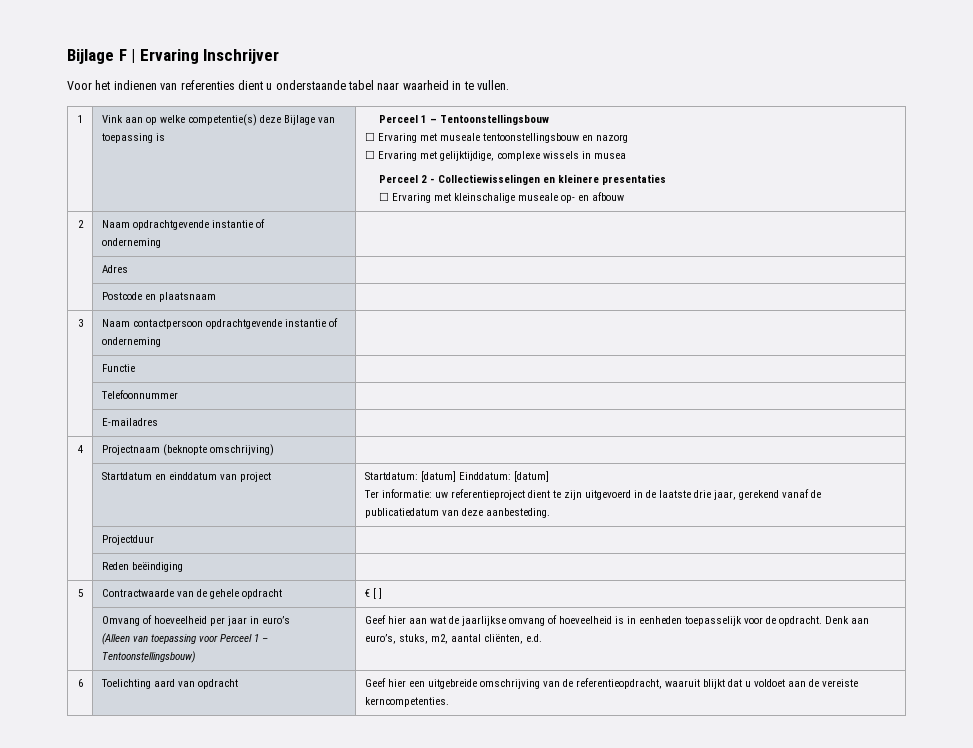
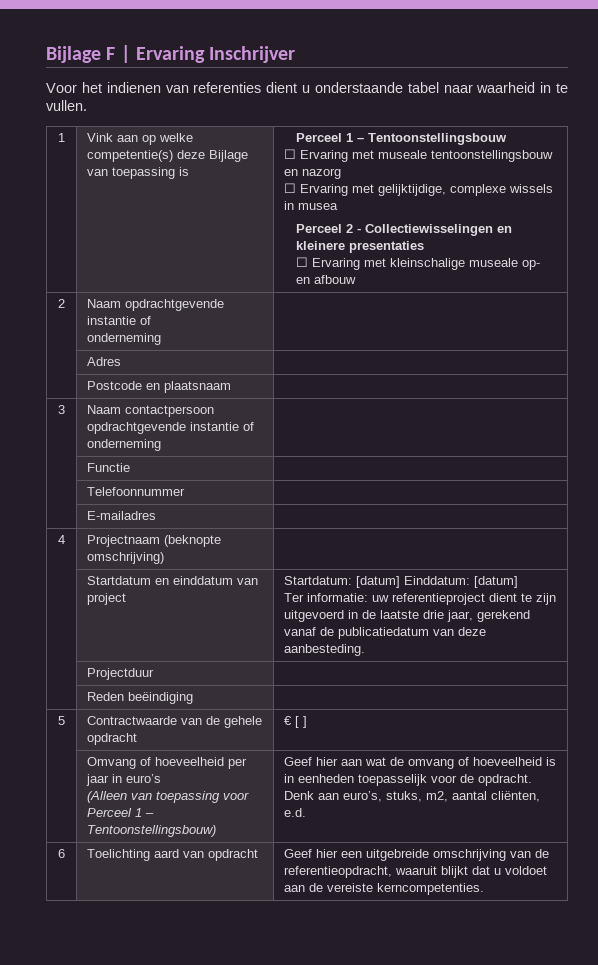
  | Omvang of hoeveelheid per jaar in euro’s
- (Alleen van toepassing voor Perceel 1 – Tentoonstellingsbouw) | Geef hier aan wat de jaarlijkse omvang of hoeveelheid is in eenheden toepasselijk voor de opdracht. Denk aan euro’s, stuks, m2, aantal cliënten, e.d.
+ (Alleen van toepassing voor Perceel 1 – Tentoonstellingsbouw) | Geef hier aan wat de omvang of hoeveelheid is in eenheden toepasselijk voor de opdracht. Denk aan euro’s, stuks, m2, aantal cliënten, e.d.

